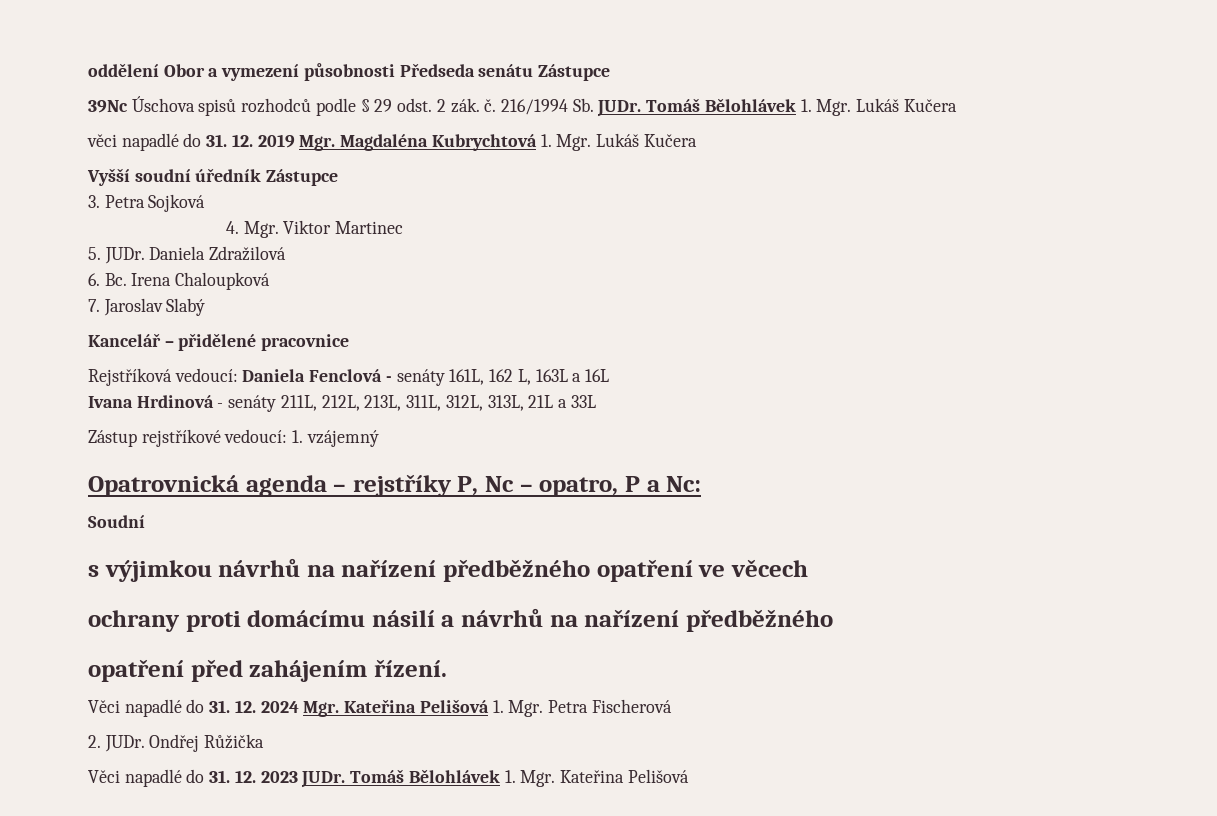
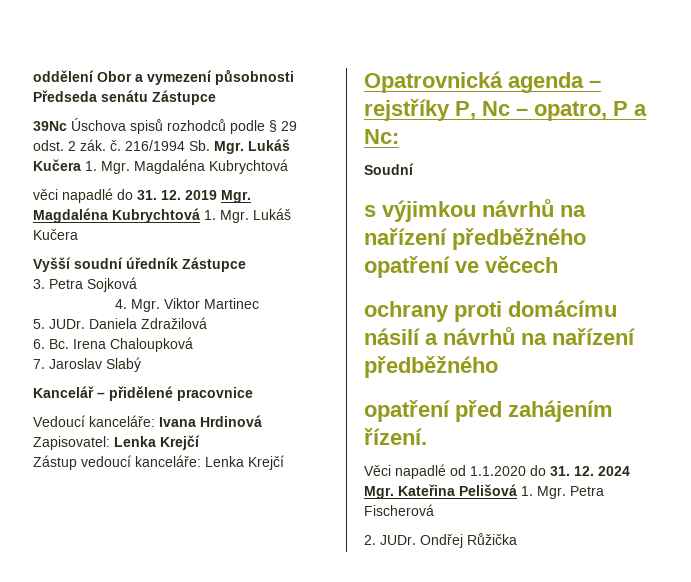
- 216/1994 Sb. JUDr. Tomáš Bělohlávek 1. Mgr. Lukáš Kučera
+ 216/1994 Sb. Mgr. Lukáš Kučera 1. Mgr. Magdaléna Kubrychtová
- Rejstříková vedoucí: Daniela Fenclová - senáty 161L, 162 L, 163L a 16L
- Ivana Hrdinová - senáty 211L, 212L, 213L, 311L, 312L, 313L, 21L a 33L
- Zástup rejstříkové vedoucí: 1. vzájemný
+ Vedoucí kanceláře: Ivana Hrdinová Zapisovatel: Lenka Krejčí
+ Zástup vedoucí kanceláře: Lenka Krejčí
- Věci napadlé do 31. 12. 2024 Mgr. Kateřina Pelišová 1. Mgr. Petra Fischerová
+ Věci napadlé od 1.1.2020 do 31. 12. 2024 Mgr. Kateřina Pelišová 1. Mgr. Petra Fischerová
- Věci napadlé do 31. 12. 2023 JUDr. Tomáš Bělohlávek 1. Mgr. Kateřina Pelišová

